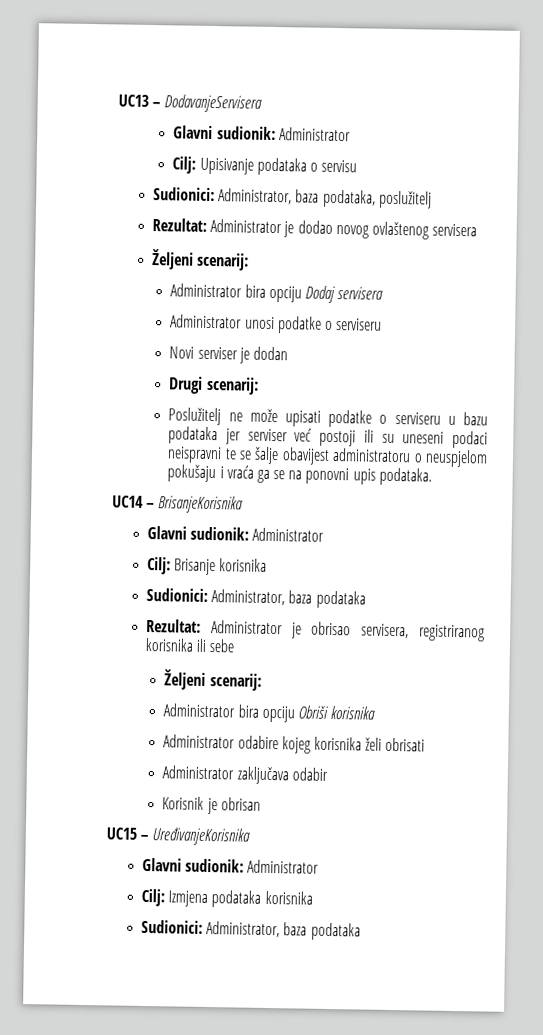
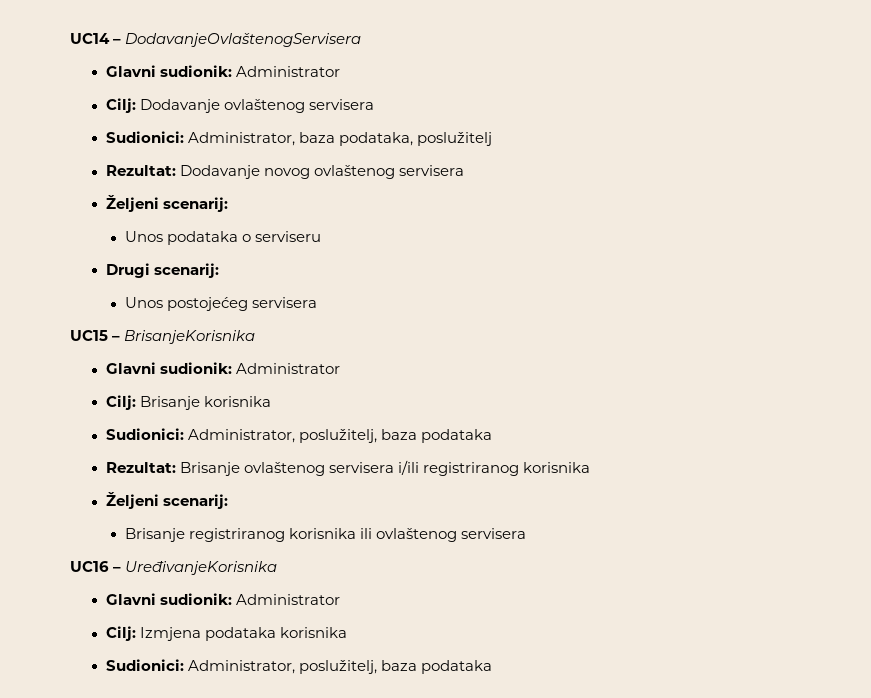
- UC13 – DodavanjeServisera
+ UC14 – DodavanjeOvlaštenogServisera
  Glavni sudionik: Administrator
- Cilj: Upisivanje podataka o servisu
+ Cilj: Dodavanje ovlaštenog servisera
- Rezultat: Administrator je dodao novog ovlaštenog servisera
+ Rezultat: Dodavanje novog ovlaštenog servisera
- Administrator bira opciju Dodaj servisera
- Administrator unosi podatke o serviseru
- Novi serviser je dodan
+ Unos podataka o serviseru
  Drugi scenarij:
- Poslužitelj ne može upisati podatke o serviseru u bazu podataka jer serviser već postoji ili su uneseni podaci neispravni te se šalje obavijest administratoru o neuspjelom pokušaju i vraća ga se na ponovni upis podataka.
- UC14 – BrisanjeKorisnika
+ Unos postojećeg servisera
+ UC15 – BrisanjeKorisnika
  Cilj: Brisanje korisnika
- Sudionici: Administrator, baza podataka
+ Sudionici: Administrator, poslužitelj, baza podataka
- Rezultat: Administrator je obrisao servisera, registriranog korisnika ili sebe
+ Rezultat: Brisanje ovlaštenog servisera i/ili registriranog korisnika
  Željeni scenarij:
- Administrator bira opciju Obriši korisnika
- Administrator odabire kojeg korisnika želi obrisati
- Administrator zaključava odabir
- Korisnik je obrisan
- UC15 – UređivanjeKorisnika
+ Brisanje registriranog korisnika ili ovlaštenog servisera
+ UC16 – UređivanjeKorisnika
  Cilj: Izmjena podataka korisnika
- Sudionici: Administrator, baza podataka
+ Sudionici: Administrator, poslužitelj, baza podataka

